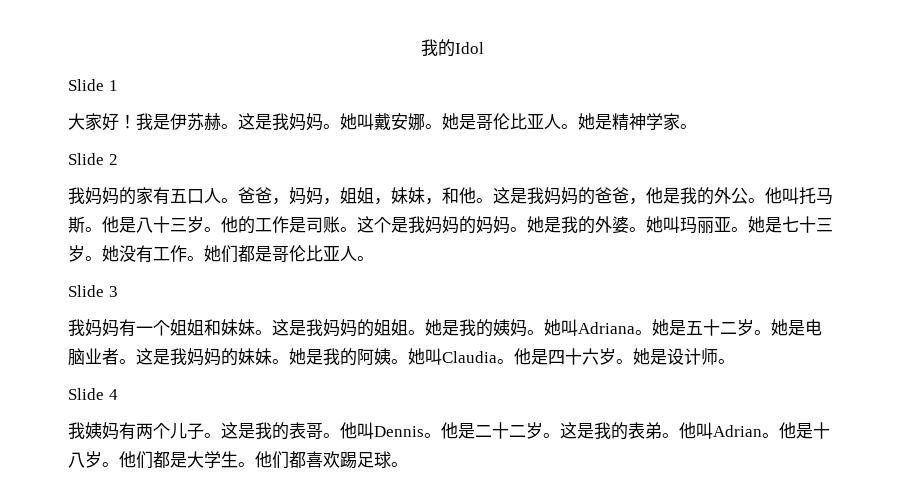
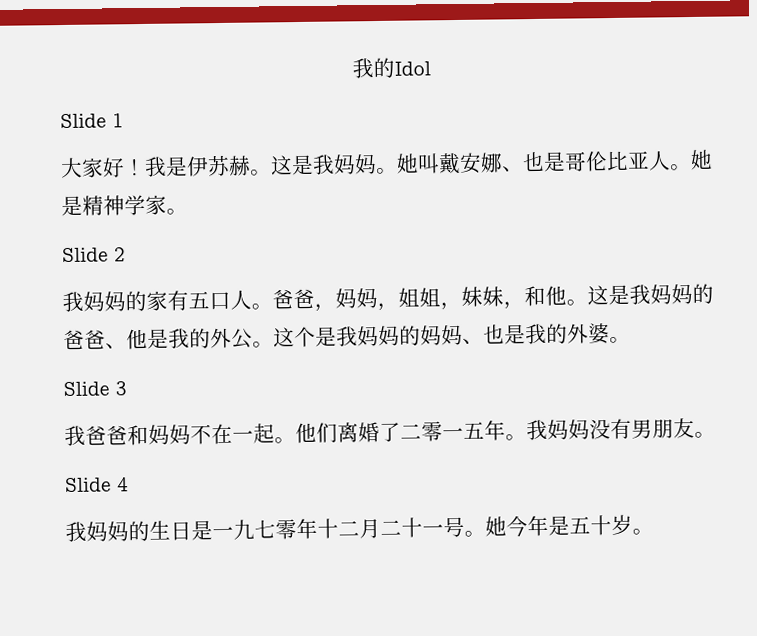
- 她叫戴安娜。她是哥伦比亚人。
+ 她叫戴安娜、也是哥伦比亚人。
- 这是我妈妈的爸爸，他是我的外公。
+ 这是我妈妈的爸爸、他是我的外公。
- 他叫托马斯。他是八十三岁。他的工作是司账。
- 这个是我妈妈的妈妈。她是我的外婆。她叫玛丽亚。她是七十三岁。她没有工作。她们都是哥伦比亚人。
+ 这个是我妈妈的妈妈、也是我的外婆。
  Slide 3
- 我妈妈有一个姐姐和妹妹。这是我妈妈的姐姐。她是我的姨妈。她叫Adriana。她是五十二岁。她是电脑业者。这是我妈妈的妹妹。她是我的阿姨。她叫Claudia。他是四十六岁。她是设计师。
+ 我爸爸和妈妈不在一起。他们离婚了二零一五年。我妈妈没有男朋友。
  Slide 4
- 我姨妈有两个儿子。这是我的表哥。他叫Dennis。他是二十二岁。这是我的表弟。他叫Adrian。他是十八岁。他们都是大学生。他们都喜欢踢足球。
+ 我妈妈的生日是一九七零年十二月二十一号。她今年是五十岁。

